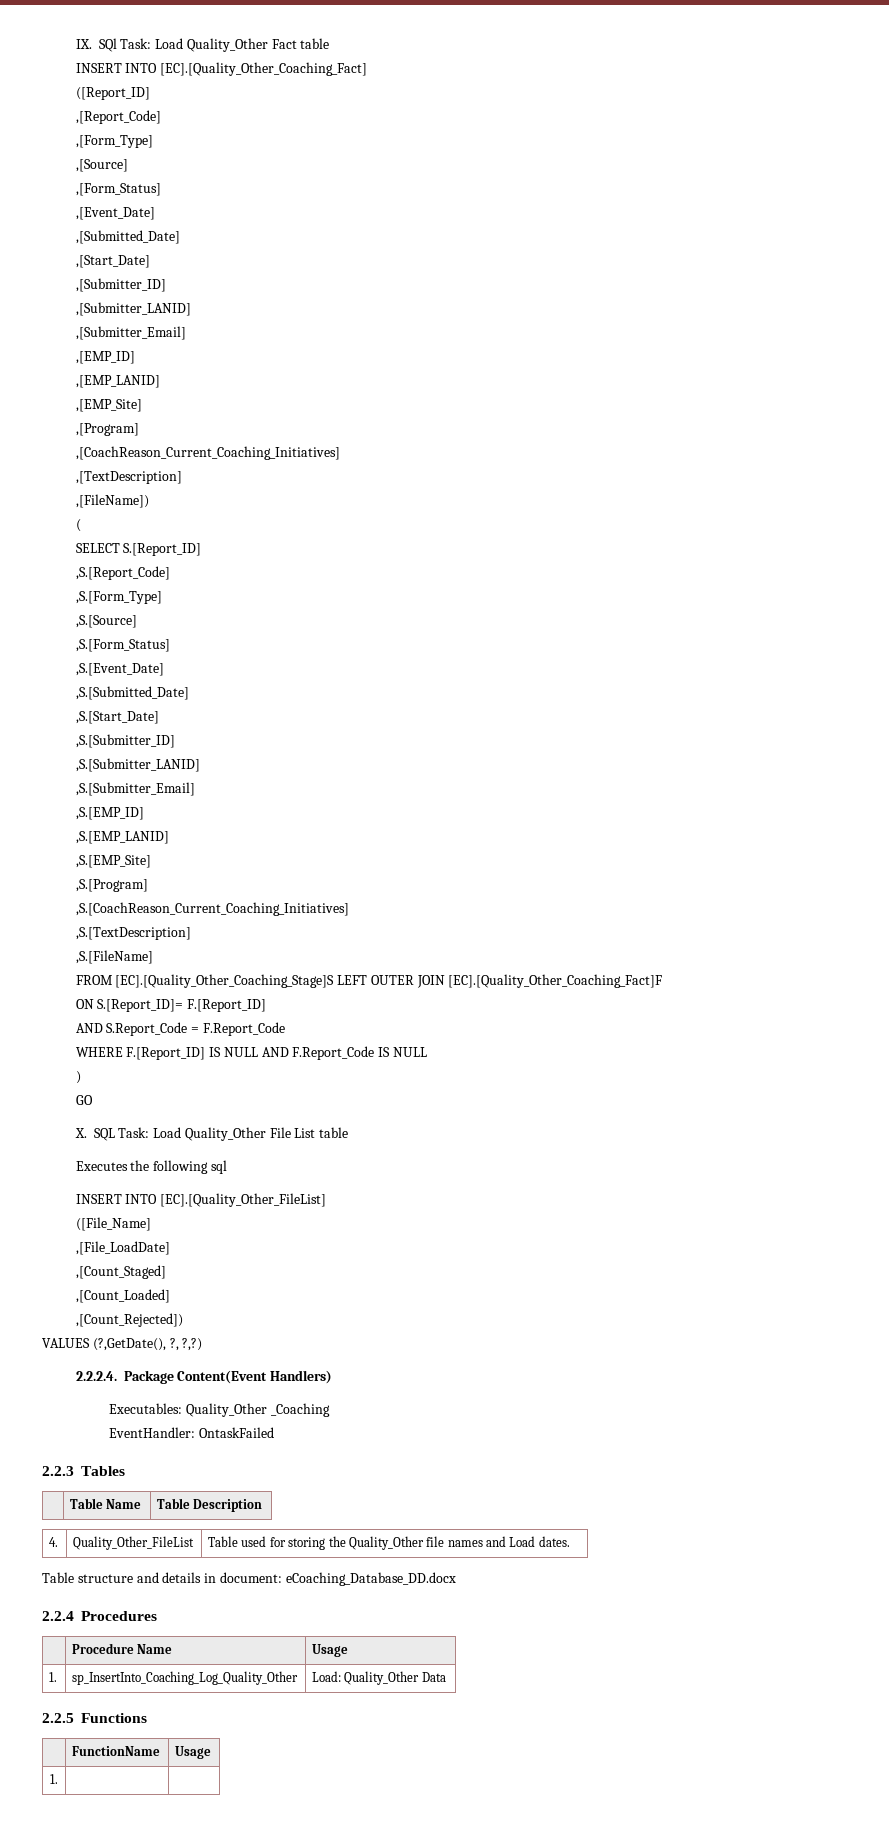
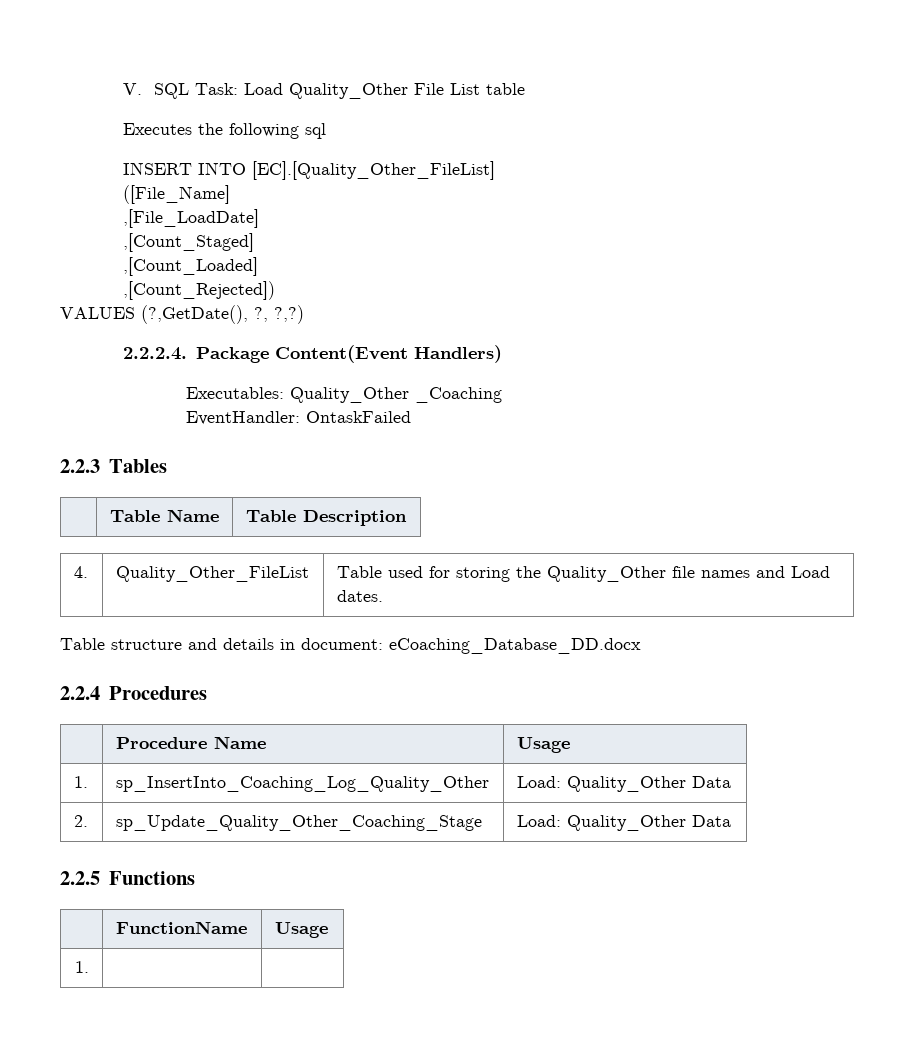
- IX. SQl Task: Load Quality_Other Fact table
- INSERT INTO [EC].[Quality_Other_Coaching_Fact]
- ([Report_ID]
- ,[Report_Code]
- ,[Form_Type]
- ,[Source]
- ,[Form_Status]
- ,[Event_Date]
- ,[Submitted_Date]
- ,[Start_Date]
- ,[Submitter_ID]
- ,[Submitter_LANID]
- ,[Submitter_Email]
- ,[EMP_ID]
- ,[EMP_LANID]
- ,[EMP_Site]
- ,[Program]
- ,[CoachReason_Current_Coaching_Initiatives]
- ,[TextDescription]
- ,[FileName])
- (
- SELECT S.[Report_ID]
- ,S.[Report_Code]
- ,S.[Form_Type]
- ,S.[Source]
- ,S.[Form_Status]
- ,S.[Event_Date]
- ,S.[Submitted_Date]
- ,S.[Start_Date]
- ,S.[Submitter_ID]
- ,S.[Submitter_LANID]
- ,S.[Submitter_Email]
- ,S.[EMP_ID]
- ,S.[EMP_LANID]
- ,S.[EMP_Site]
- ,S.[Program]
- ,S.[CoachReason_Current_Coaching_Initiatives]
- ,S.[TextDescription]
- ,S.[FileName]
- FROM [EC].[Quality_Other_Coaching_Stage]S LEFT OUTER JOIN [EC].[Quality_Other_Coaching_Fact]F
- ON S.[Report_ID]= F.[Report_ID]
- AND S.Report_Code = F.Report_Code
- WHERE F.[Report_ID] IS NULL AND F.Report_Code IS NULL
- )
- GO
- X. SQL Task: Load Quality_Other File List table
+ V. SQL Task: Load Quality_Other File List table
+ 2. | sp_Update_Quality_Other_Coaching_Stage | Load: Quality_Other Data

